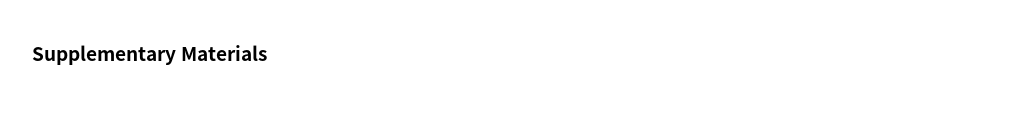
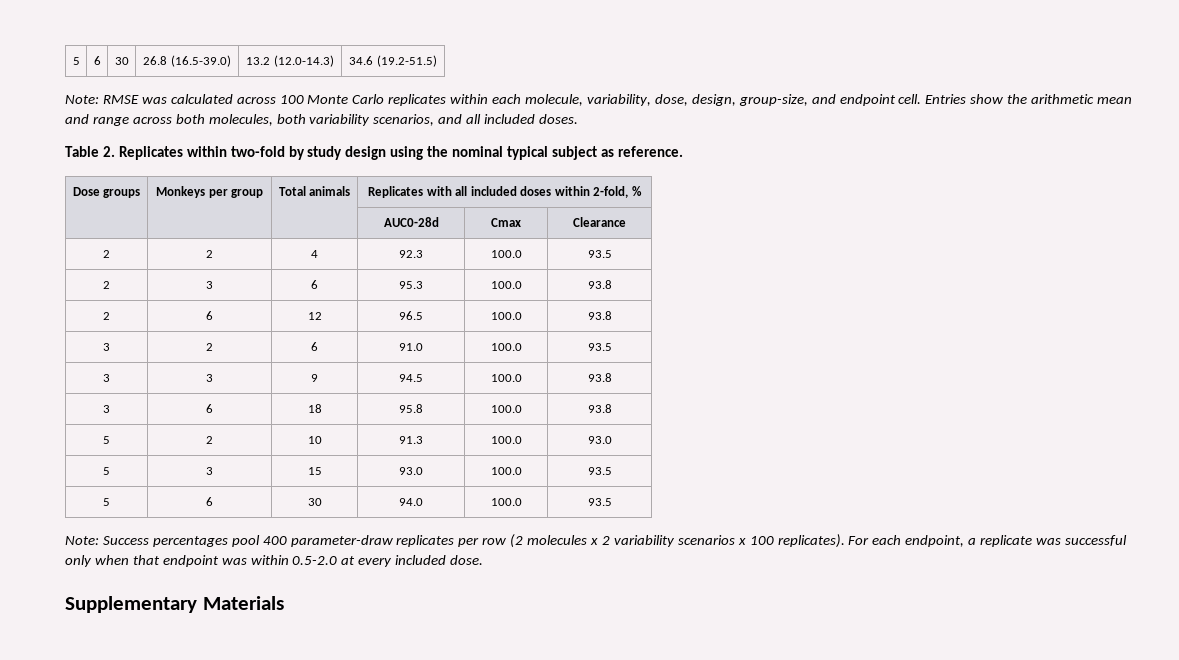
+ 5 | 6 | 30 | 26.8 (16.5-39.0) | 13.2 (12.0-14.3) | 34.6 (19.2-51.5)
+ Note: RMSE was calculated across 100 Monte Carlo replicates within each molecule, variability, dose, design, group-size, and endpoint cell. Entries show the arithmetic mean and range across both molecules, both variability scenarios, and all included doses.
+ Table 2. Replicates within two-fold by study design using the nominal typical subject as reference.
+ Dose groups | Monkeys per group | Total animals | Replicates with all included doses within 2-fold, %
+ | | | AUC0-28d | Cmax | Clearance
+ 2 | 2 | 4 | 92.3 | 100.0 | 93.5
+ 2 | 3 | 6 | 95.3 | 100.0 | 93.8
+ 2 | 6 | 12 | 96.5 | 100.0 | 93.8
+ 3 | 2 | 6 | 91.0 | 100.0 | 93.5
+ 3 | 3 | 9 | 94.5 | 100.0 | 93.8
+ 3 | 6 | 18 | 95.8 | 100.0 | 93.8
+ 5 | 2 | 10 | 91.3 | 100.0 | 93.0
+ 5 | 3 | 15 | 93.0 | 100.0 | 93.5
+ 5 | 6 | 30 | 94.0 | 100.0 | 93.5
+ Note: Success percentages pool 400 parameter-draw replicates per row (2 molecules x 2 variability scenarios x 100 replicates). For each endpoint, a replicate was successful only when that endpoint was within 0.5-2.0 at every included dose.

